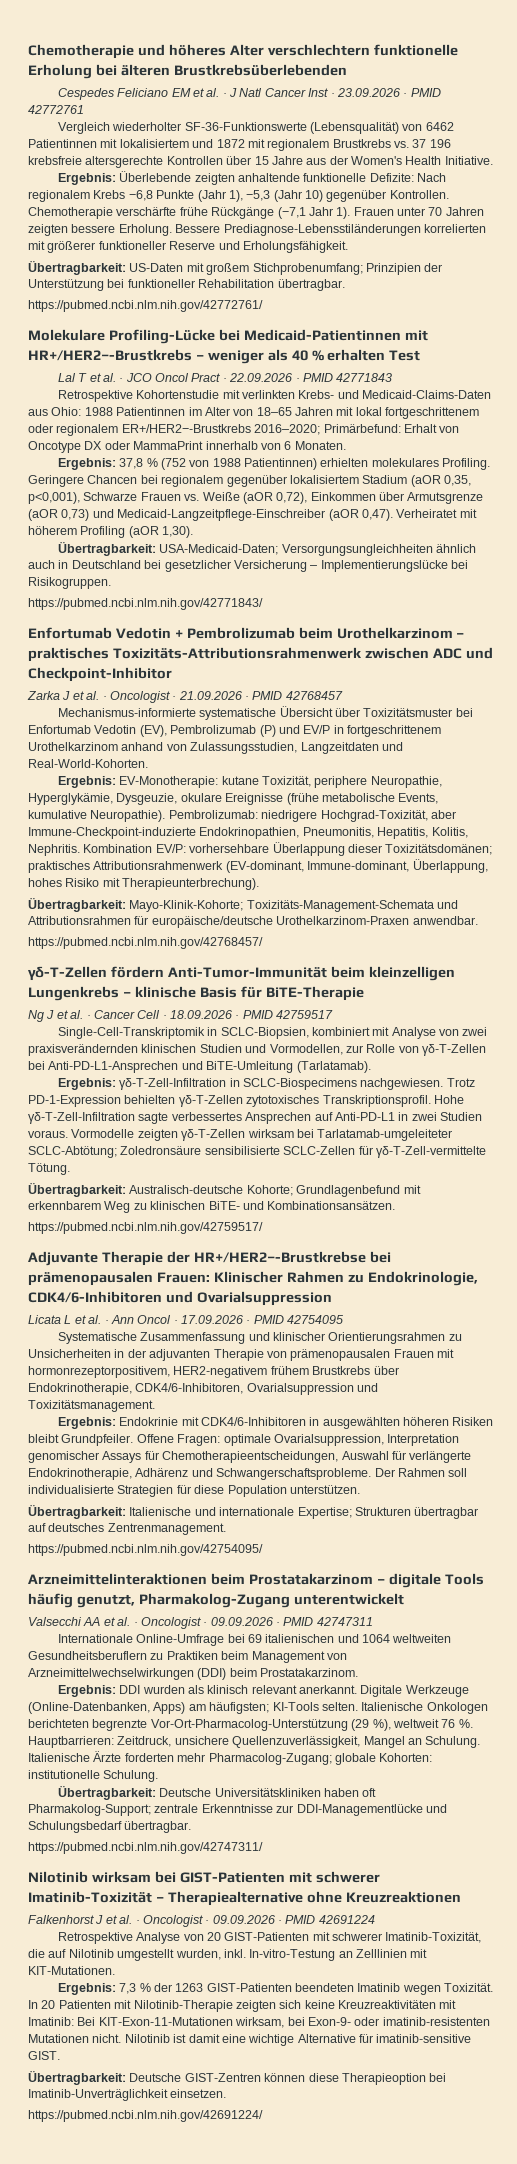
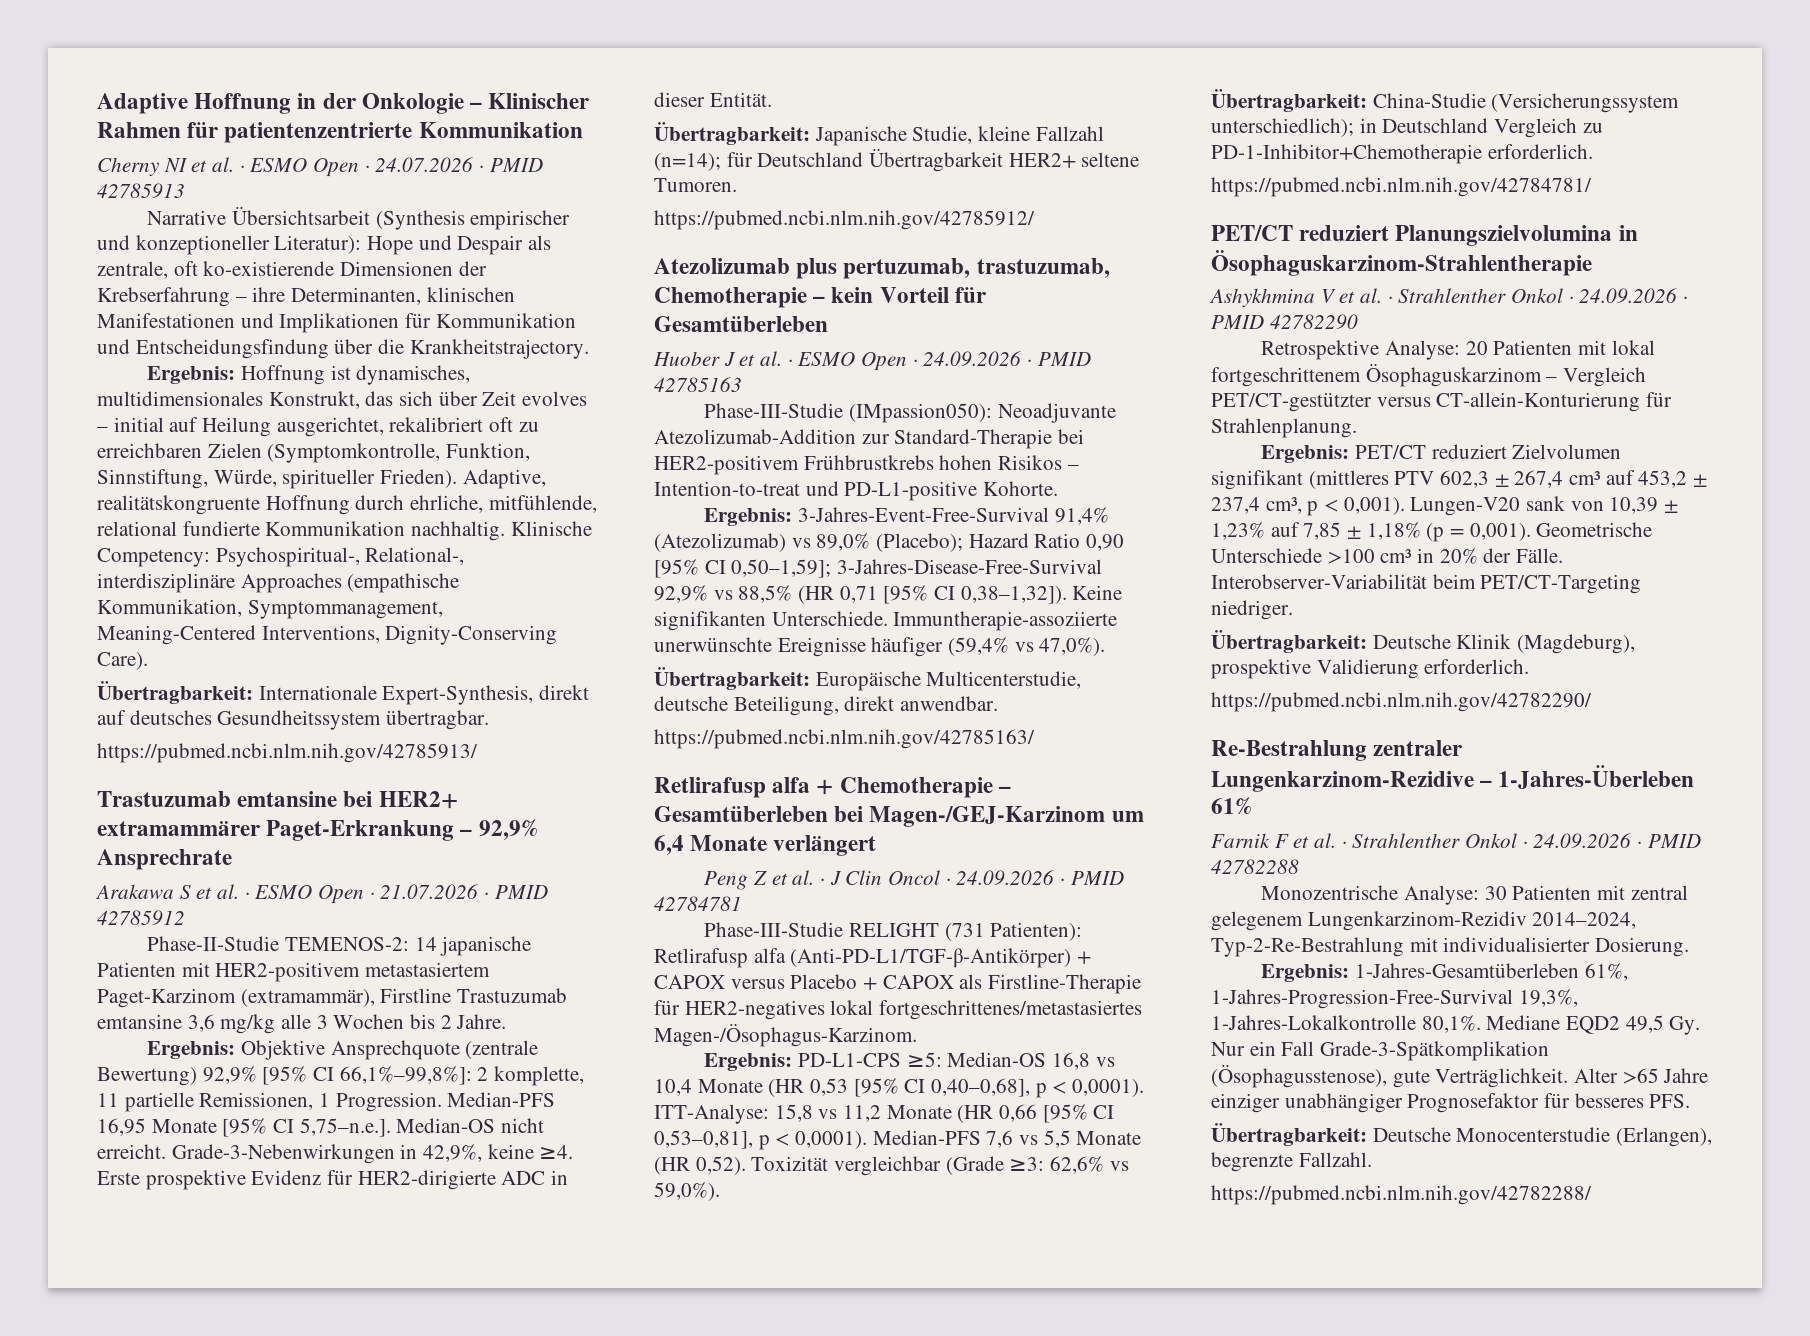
- Chemotherapie und höheres Alter verschlechtern funktionelle Erholung bei älteren Brustkrebsüberlebenden
- Cespedes Feliciano EM et al. · J Natl Cancer Inst · 23.09.2026 · PMID 42772761
- Vergleich wiederholter SF-36-Funktionswerte (Lebensqualität) von 6462 Patientinnen mit lokalisiertem und 1872 mit regionalem Brustkrebs vs. 37 196 krebsfreie altersgerechte Kontrollen über 15 Jahre aus der Women's Health Initiative.
- Ergebnis: Überlebende zeigten anhaltende funktionelle Defizite: Nach regionalem Krebs −6,8 Punkte (Jahr 1), −5,3 (Jahr 10) gegenüber Kontrollen. Chemotherapie verschärfte frühe Rückgänge (−7,1 Jahr 1). Frauen unter 70 Jahren zeigten bessere Erholung. Bessere Prediagnose-Lebensstiländerungen korrelierten mit größerer funktioneller Reserve und Erholungsfähigkeit.
- Übertragbarkeit: US-Daten mit großem Stichprobenumfang; Prinzipien der Unterstützung bei funktioneller Rehabilitation übertragbar.
- https://pubmed.ncbi.nlm.nih.gov/42772761/
- Molekulare Profiling-Lücke bei Medicaid-Patientinnen mit HR+/HER2−-Brustkrebs – weniger als 40 % erhalten Test
- Lal T et al. · JCO Oncol Pract · 22.09.2026 · PMID 42771843
- Retrospektive Kohortenstudie mit verlinkten Krebs- und Medicaid-Claims-Daten aus Ohio: 1988 Patientinnen im Alter von 18–65 Jahren mit lokal fortgeschrittenem oder regionalem ER+/HER2−-Brustkrebs 2016–2020; Primärbefund: Erhalt von Oncotype DX oder MammaPrint innerhalb von 6 Monaten.
- Ergebnis: 37,8 % (752 von 1988 Patientinnen) erhielten molekulares Profiling. Geringere Chancen bei regionalem gegenüber lokalisiertem Stadium (aOR 0,35, p<0,001), Schwarze Frauen vs. Weiße (aOR 0,72), Einkommen über Armutsgrenze (aOR 0,73) und Medicaid-Langzeitpflege-Einschreiber (aOR 0,47). Verheiratet mit höherem Profiling (aOR 1,30).
- Übertragbarkeit: USA-Medicaid-Daten; Versorgungsungleichheiten ähnlich auch in Deutschland bei gesetzlicher Versicherung – Implementierungslücke bei Risikogruppen.
- https://pubmed.ncbi.nlm.nih.gov/42771843/
- Enfortumab Vedotin + Pembrolizumab beim Urothelkarzinom – praktisches Toxizitäts-Attributionsrahmenwerk zwischen ADC und Checkpoint-Inhibitor
- Zarka J et al. · Oncologist · 21.09.2026 · PMID 42768457
- Mechanismus-informierte systematische Übersicht über Toxizitätsmuster bei Enfortumab Vedotin (EV), Pembrolizumab (P) und EV/P in fortgeschrittenem Urothelkarzinom anhand von Zulassungsstudien, Langzeitdaten und Real-World-Kohorten.
- Ergebnis: EV-Monotherapie: kutane Toxizität, periphere Neuropathie, Hyperglykämie, Dysgeuzie, okulare Ereignisse (frühe metabolische Events, kumulative Neuropathie). Pembrolizumab: niedrigere Hochgrad-Toxizität, aber Immune-Checkpoint-induzierte Endokrinopathien, Pneumonitis, Hepatitis, Kolitis, Nephritis. Kombination EV/P: vorhersehbare Überlappung dieser Toxizitätsdomänen; praktisches Attributionsrahmenwerk (EV-dominant, Immune-dominant, Überlappung, hohes Risiko mit Therapieunterbrechung).
- Übertragbarkeit: Mayo-Klinik-Kohorte; Toxizitäts-Management-Schemata und Attributionsrahmen für europäische/deutsche Urothelkarzinom-Praxen anwendbar.
- https://pubmed.ncbi.nlm.nih.gov/42768457/
- γδ-T-Zellen fördern Anti-Tumor-Immunität beim kleinzelligen Lungenkrebs – klinische Basis für BiTE-Therapie
- Ng J et al. · Cancer Cell · 18.09.2026 · PMID 42759517
- Single-Cell-Transkriptomik in SCLC-Biopsien, kombiniert mit Analyse von zwei praxisverändernden klinischen Studien und Vormodellen, zur Rolle von γδ-T-Zellen bei Anti-PD-L1-Ansprechen und BiTE-Umleitung (Tarlatamab).
- Ergebnis: γδ-T-Zell-Infiltration in SCLC-Biospecimens nachgewiesen. Trotz PD-1-Expression behielten γδ-T-Zellen zytotoxisches Transkriptionsprofil. Hohe γδ-T-Zell-Infiltration sagte verbessertes Ansprechen auf Anti-PD-L1 in zwei Studien voraus. Vormodelle zeigten γδ-T-Zellen wirksam bei Tarlatamab-umgeleiteter SCLC-Abtötung; Zoledronsäure sensibilisierte SCLC-Zellen für γδ-T-Zell-vermittelte Tötung.
- Übertragbarkeit: Australisch-deutsche Kohorte; Grundlagenbefund mit erkennbarem Weg zu klinischen BiTE- und Kombinationsansätzen.
- https://pubmed.ncbi.nlm.nih.gov/42759517/
- Adjuvante Therapie der HR+/HER2−-Brustkrebse bei prämenopausalen Frauen: Klinischer Rahmen zu Endokrinologie, CDK4/6-Inhibitoren und Ovarialsuppression
- Licata L et al. · Ann Oncol · 17.09.2026 · PMID 42754095
- Systematische Zusammenfassung und klinischer Orientierungsrahmen zu Unsicherheiten in der adjuvanten Therapie von prämenopausalen Frauen mit hormonrezeptorpositivem, HER2-negativem frühem Brustkrebs über Endokrinotherapie, CDK4/6-Inhibitoren, Ovarialsuppression und Toxizitätsmanagement.
- Ergebnis: Endokrinie mit CDK4/6-Inhibitoren in ausgewählten höheren Risiken bleibt Grundpfeiler. Offene Fragen: optimale Ovarialsuppression, Interpretation genomischer Assays für Chemotherapieentscheidungen, Auswahl für verlängerte Endokrinotherapie, Adhärenz und Schwangerschaftsprobleme. Der Rahmen soll individualisierte Strategien für diese Population unterstützen.
- Übertragbarkeit: Italienische und internationale Expertise; Strukturen übertragbar auf deutsches Zentrenmanagement.
- https://pubmed.ncbi.nlm.nih.gov/42754095/
- Arzneimittelinteraktionen beim Prostatakarzinom – digitale Tools häufig genutzt, Pharmakolog-Zugang unterentwickelt
- Valsecchi AA et al. · Oncologist · 09.09.2026 · PMID 42747311
- Internationale Online-Umfrage bei 69 italienischen und 1064 weltweiten Gesundheitsberuflern zu Praktiken beim Management von Arzneimittelwechselwirkungen (DDI) beim Prostatakarzinom.
- Ergebnis: DDI wurden als klinisch relevant anerkannt. Digitale Werkzeuge (Online-Datenbanken, Apps) am häufigsten; KI-Tools selten. Italienische Onkologen berichteten begrenzte Vor-Ort-Pharmacolog-Unterstützung (29 %), weltweit 76 %. Hauptbarrieren: Zeitdruck, unsichere Quellenzuverlässigkeit, Mangel an Schulung. Italienische Ärzte forderten mehr Pharmacolog-Zugang; globale Kohorten: institutionelle Schulung.
- Übertragbarkeit: Deutsche Universitätskliniken haben oft Pharmakolog-Support; zentrale Erkenntnisse zur DDI-Managementlücke und Schulungsbedarf übertragbar.
- https://pubmed.ncbi.nlm.nih.gov/42747311/
- Nilotinib wirksam bei GIST-Patienten mit schwerer Imatinib-Toxizität – Therapiealternative ohne Kreuzreaktionen
- Falkenhorst J et al. · Oncologist · 09.09.2026 · PMID 42691224
- Retrospektive Analyse von 20 GIST-Patienten mit schwerer Imatinib-Toxizität, die auf Nilotinib umgestellt wurden, inkl. In-vitro-Testung an Zelllinien mit KIT-Mutationen.
- Ergebnis: 7,3 % der 1263 GIST-Patienten beendeten Imatinib wegen Toxizität. In 20 Patienten mit Nilotinib-Therapie zeigten sich keine Kreuzreaktivitäten mit Imatinib: Bei KIT-Exon-11-Mutationen wirksam, bei Exon-9- oder imatinib-resistenten Mutationen nicht. Nilotinib ist damit eine wichtige Alternative für imatinib-sensitive GIST.
- Übertragbarkeit: Deutsche GIST-Zentren können diese Therapieoption bei Imatinib-Unverträglichkeit einsetzen.
- https://pubmed.ncbi.nlm.nih.gov/42691224/
+ Adaptive Hoffnung in der Onkologie – Klinischer Rahmen für patientenzentrierte Kommunikation
+ Cherny NI et al. · ESMO Open · 24.07.2026 · PMID 42785913
+ Narrative Übersichtsarbeit (Synthesis empirischer und konzeptioneller Literatur): Hope und Despair als zentrale, oft ko-existierende Dimensionen der Krebserfahrung – ihre Determinanten, klinischen Manifestationen und Implikationen für Kommunikation und Entscheidungsfindung über die Krankheitstrajectory.
+ Ergebnis: Hoffnung ist dynamisches, multidimensionales Konstrukt, das sich über Zeit evolves – initial auf Heilung ausgerichtet, rekalibriert oft zu erreichbaren Zielen (Symptomkontrolle, Funktion, Sinnstiftung, Würde, spiritueller Frieden). Adaptive, realitätskongruente Hoffnung durch ehrliche, mitfühlende, relational fundierte Kommunikation nachhaltig. Klinische Competency: Psychospiritual-, Relational-, interdisziplinäre Approaches (empathische Kommunikation, Symptommanagement, Meaning-Centered Interventions, Dignity-Conserving Care).
+ Übertragbarkeit: Internationale Expert-Synthesis, direkt auf deutsches Gesundheitssystem übertragbar.
+ https://pubmed.ncbi.nlm.nih.gov/42785913/
+ Trastuzumab emtansine bei HER2+ extramammärer Paget-Erkrankung – 92,9% Ansprechrate
+ Arakawa S et al. · ESMO Open · 21.07.2026 · PMID 42785912
+ Phase-II-Studie TEMENOS-2: 14 japanische Patienten mit HER2-positivem metastasiertem Paget-Karzinom (extramammär), Firstline Trastuzumab emtansine 3,6 mg/kg alle 3 Wochen bis 2 Jahre.
+ Ergebnis: Objektive Ansprechquote (zentrale Bewertung) 92,9% [95% CI 66,1%–99,8%]: 2 komplette, 11 partielle Remissionen, 1 Progression. Median-PFS 16,95 Monate [95% CI 5,75–n.e.]. Median-OS nicht erreicht. Grade-3-Nebenwirkungen in 42,9%, keine ≥4. Erste prospektive Evidenz für HER2-dirigierte ADC in dieser Entität.
+ Übertragbarkeit: Japanische Studie, kleine Fallzahl (n=14); für Deutschland Übertragbarkeit HER2+ seltene Tumoren.
+ https://pubmed.ncbi.nlm.nih.gov/42785912/
+ Atezolizumab plus pertuzumab, trastuzumab, Chemotherapie – kein Vorteil für Gesamtüberleben
+ Huober J et al. · ESMO Open · 24.09.2026 · PMID 42785163
+ Phase-III-Studie (IMpassion050): Neoadjuvante Atezolizumab-Addition zur Standard-Therapie bei HER2-positivem Frühbrustkrebs hohen Risikos – Intention-to-treat und PD-L1-positive Kohorte.
+ Ergebnis: 3-Jahres-Event-Free-Survival 91,4% (Atezolizumab) vs 89,0% (Placebo); Hazard Ratio 0,90 [95% CI 0,50–1,59]; 3-Jahres-Disease-Free-Survival 92,9% vs 88,5% (HR 0,71 [95% CI 0,38–1,32]). Keine signifikanten Unterschiede. Immuntherapie-assoziierte unerwünschte Ereignisse häufiger (59,4% vs 47,0%).
+ Übertragbarkeit: Europäische Multicenterstudie, deutsche Beteiligung, direkt anwendbar.
+ https://pubmed.ncbi.nlm.nih.gov/42785163/
+ Retlirafusp alfa + Chemotherapie – Gesamtüberleben bei Magen-/GEJ-Karzinom um 6,4 Monate verlängert
+ Peng Z et al. · J Clin Oncol · 24.09.2026 · PMID 42784781
+ Phase-III-Studie RELIGHT (731 Patienten): Retlirafusp alfa (Anti-PD-L1/TGF-β-Antikörper) + CAPOX versus Placebo + CAPOX als Firstline-Therapie für HER2-negatives lokal fortgeschrittenes/metastasiertes Magen-/Ösophagus-Karzinom.
+ Ergebnis: PD-L1-CPS ≥5: Median-OS 16,8 vs 10,4 Monate (HR 0,53 [95% CI 0,40–0,68], p < 0,0001). ITT-Analyse: 15,8 vs 11,2 Monate (HR 0,66 [95% CI 0,53–0,81], p < 0,0001). Median-PFS 7,6 vs 5,5 Monate (HR 0,52). Toxizität vergleichbar (Grade ≥3: 62,6% vs 59,0%).
+ Übertragbarkeit: China-Studie (Versicherungssystem unterschiedlich); in Deutschland Vergleich zu PD-1-Inhibitor+Chemotherapie erforderlich.
+ https://pubmed.ncbi.nlm.nih.gov/42784781/
+ PET/CT reduziert Planungszielvolumina in Ösophaguskarzinom-Strahlentherapie
+ Ashykhmina V et al. · Strahlenther Onkol · 24.09.2026 · PMID 42782290
+ Retrospektive Analyse: 20 Patienten mit lokal fortgeschrittenem Ösophaguskarzinom – Vergleich PET/CT-gestützter versus CT-allein-Konturierung für Strahlenplanung.
+ Ergebnis: PET/CT reduziert Zielvolumen signifikant (mittleres PTV 602,3 ± 267,4 cm³ auf 453,2 ± 237,4 cm³, p < 0,001). Lungen-V20 sank von 10,39 ± 1,23% auf 7,85 ± 1,18% (p = 0,001). Geometrische Unterschiede >100 cm³ in 20% der Fälle. Interobserver-Variabilität beim PET/CT-Targeting niedriger.
+ Übertragbarkeit: Deutsche Klinik (Magdeburg), prospektive Validierung erforderlich.
+ https://pubmed.ncbi.nlm.nih.gov/42782290/
+ Re-Bestrahlung zentraler Lungenkarzinom-Rezidive – 1-Jahres-Überleben 61%
+ Farnik F et al. · Strahlenther Onkol · 24.09.2026 · PMID 42782288
+ Monozentrische Analyse: 30 Patienten mit zentral gelegenem Lungenkarzinom-Rezidiv 2014–2024, Typ-2-Re-Bestrahlung mit individualisierter Dosierung.
+ Ergebnis: 1-Jahres-Gesamtüberleben 61%, 1-Jahres-Progression-Free-Survival 19,3%, 1-Jahres-Lokalkontrolle 80,1%. Mediane EQD2 49,5 Gy. Nur ein Fall Grade-3-Spätkomplikation (Ösophagusstenose), gute Verträglichkeit. Alter >65 Jahre einziger unabhängiger Prognosefaktor für besseres PFS.
+ Übertragbarkeit: Deutsche Monocenterstudie (Erlangen), begrenzte Fallzahl.
+ https://pubmed.ncbi.nlm.nih.gov/42782288/

